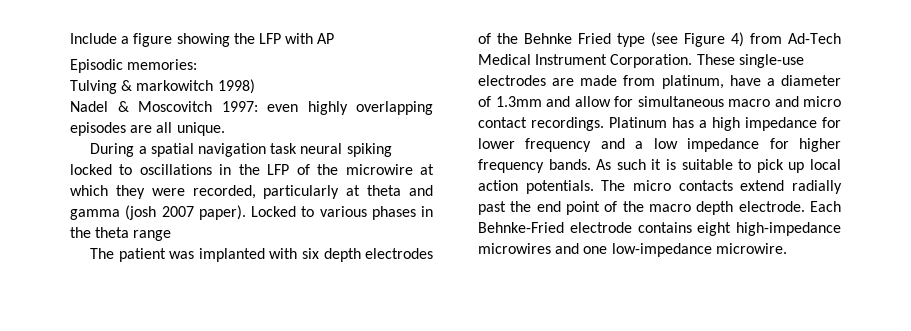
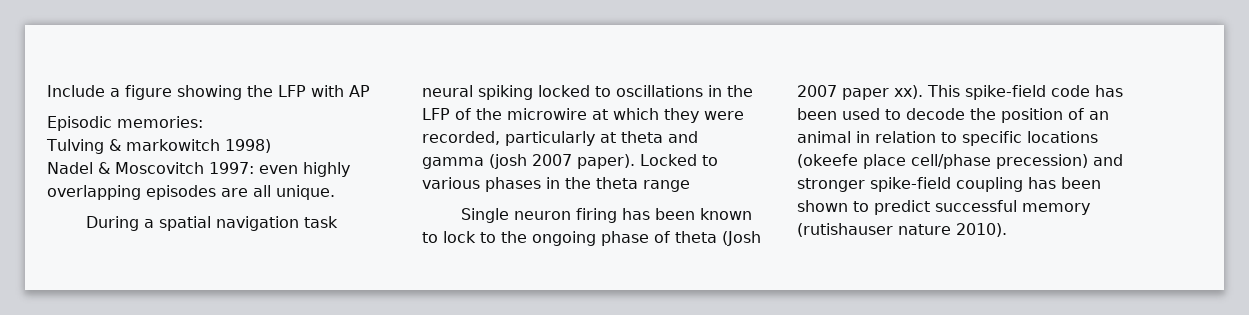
- The patient was implanted with six depth electrodes of the Behnke Fried type (see Figure 4) from Ad-Tech Medical Instrument Corporation. These single-use electrodes are made from platinum, have a diameter of 1.3mm and allow for simultaneous macro and micro contact recordings. Platinum has a high impedance for lower frequency and a low impedance for higher frequency bands. As such it is suitable to pick up local action potentials. The micro contacts extend radially past the end point of the macro depth electrode. Each Behnke-Fried electrode contains eight high-impedance microwires and one low-impedance microwire.
+ Single neuron firing has been known to lock to the ongoing phase of theta (Josh 2007 paper xx). This spike-field code has been used to decode the position of an animal in relation to specific locations (okeefe place cell/phase precession) and stronger spike-field coupling has been shown to predict successful memory (rutishauser nature 2010).

